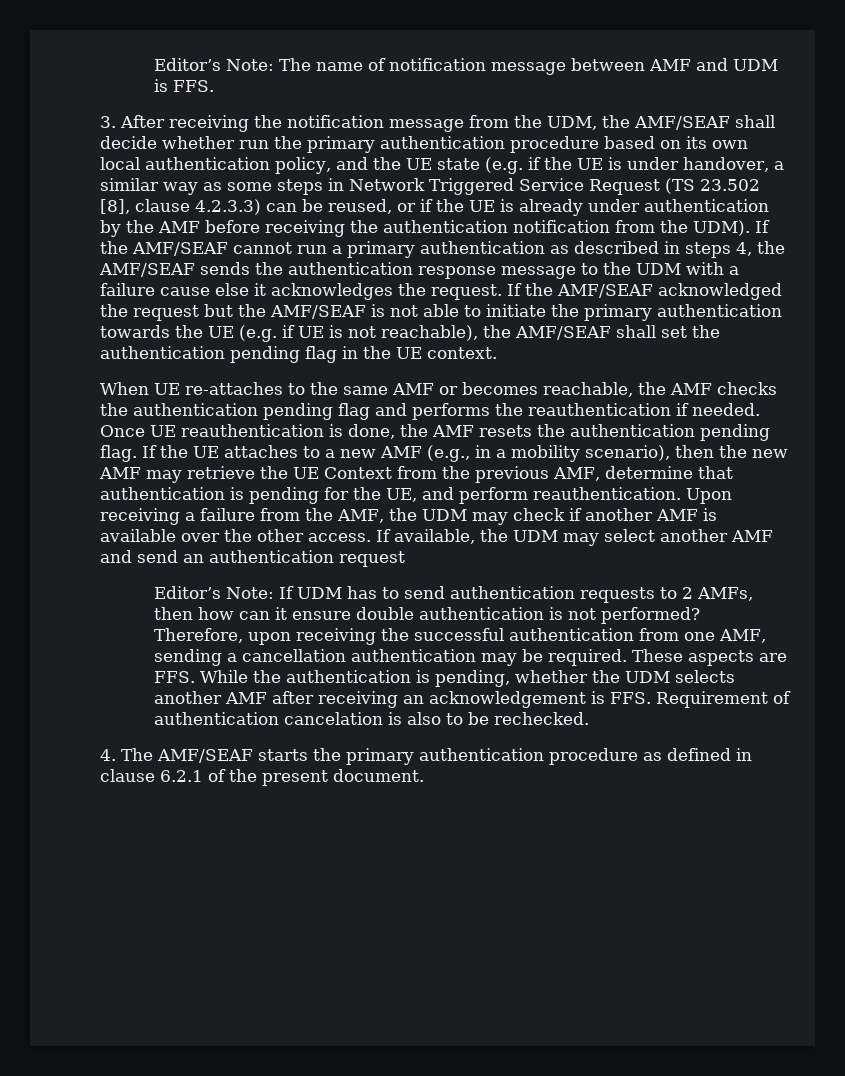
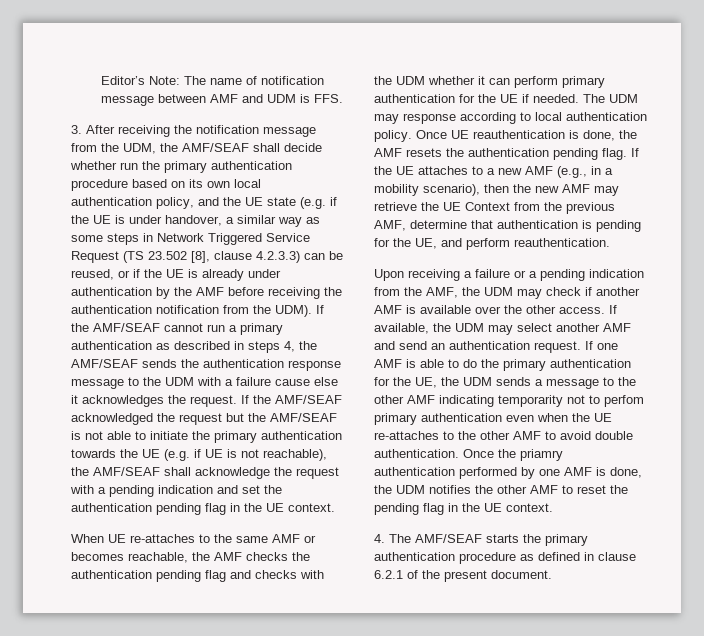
- If the AMF/SEAF acknowledged the request but the AMF/SEAF is not able to initiate the primary authentication towards the UE (e.g. if UE is not reachable), the AMF/SEAF shall set the authentication pending flag in the UE context.
+ If the AMF/SEAF acknowledged the request but the AMF/SEAF is not able to initiate the primary authentication towards the UE (e.g. if UE is not reachable), the AMF/SEAF shall acknowledge the request with a pending indication and set the authentication pending flag in the UE context.
- When UE re-attaches to the same AMF or becomes reachable, the AMF checks the authentication pending flag and performs the reauthentication if needed.
+ When UE re-attaches to the same AMF or becomes reachable, the AMF checks the authentication pending flag and checks with the UDM whether it can perform primary authentication for the UE if needed. The UDM may response according to local authentication policy.
- If the UE attaches to a new AMF (e.g., in a mobility scenario), then the new AMF may retrieve the UE Context from the previous AMF, determine that authentication is pending for the UE, and perform reauthentication. Upon receiving a failure from the AMF, the UDM may check if another AMF is available over the other access.
+ If the UE attaches to a new AMF (e.g., in a mobility scenario), then the new AMF may retrieve the UE Context from the previous AMF, determine that authentication is pending for the UE, and perform reauthentication.
+ Upon receiving a failure or a pending indication from the AMF, the UDM may check if another AMF is available over the other access.
- If available, the UDM may select another AMF and send an authentication request
- Editor’s Note: If UDM has to send authentication requests to 2 AMFs, then how can it ensure double authentication is not performed? Therefore, upon receiving the successful authentication from one AMF, sending a cancellation authentication may be required. These aspects are FFS. While the authentication is pending, whether the UDM selects another AMF after receiving an acknowledgement is FFS. Requirement of authentication cancelation is also to be rechecked.
+ If available, the UDM may select another AMF and send an authentication request. If one AMF is able to do the primary authentication for the UE, the UDM sends a message to the other AMF indicating temporarity not to perfom primary authentication even when the UE re-attaches to the other AMF to avoid double authentication. Once the priamry authentication performed by one AMF is done, the UDM notifies the other AMF to reset the pending flag in the UE context.

